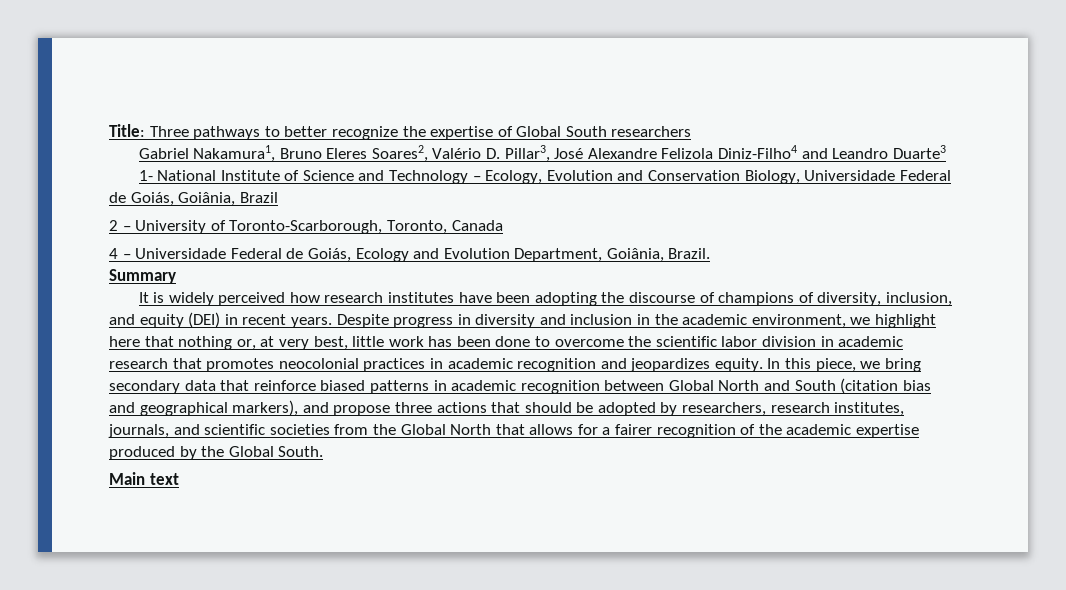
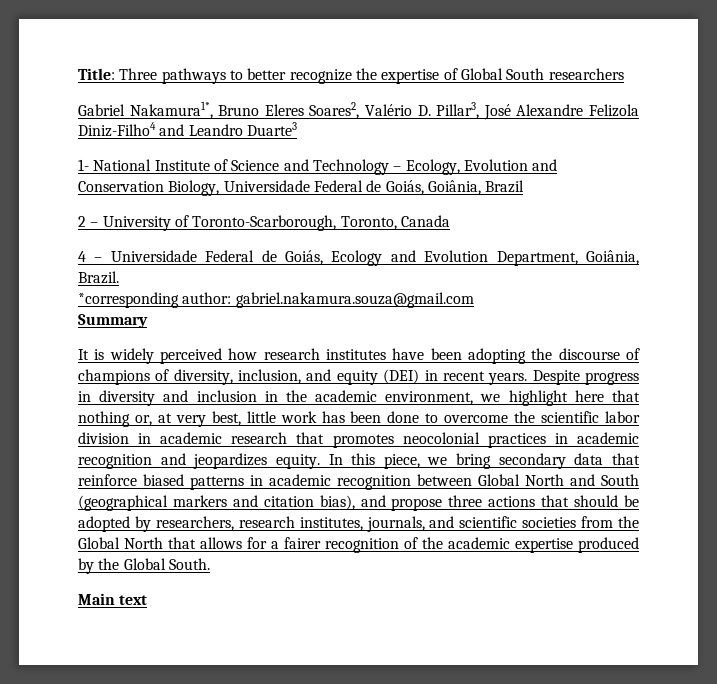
- Gabriel Nakamura1, Bruno Eleres Soares2, Valério D. Pillar3, José Alexandre Felizola Diniz-Filho4 and Leandro Duarte3
+ Gabriel Nakamura1*, Bruno Eleres Soares2, Valério D. Pillar3, José Alexandre Felizola Diniz-Filho4 and Leandro Duarte3
+ *corresponding author: gabriel.nakamura.souza@gmail.com
- In this piece, we bring secondary data that reinforce biased patterns in academic recognition between Global North and South (citation bias and geographical markers), and propose three actions that should be adopted by researchers, research institutes, journals, and scientific societies from the Global North that allows for a fairer recognition of the academic expertise produced by the Global South.
+ In this piece, we bring secondary data that reinforce biased patterns in academic recognition between Global North and South (geographical markers and citation bias), and propose three actions that should be adopted by researchers, research institutes, journals, and scientific societies from the Global North that allows for a fairer recognition of the academic expertise produced by the Global South.

